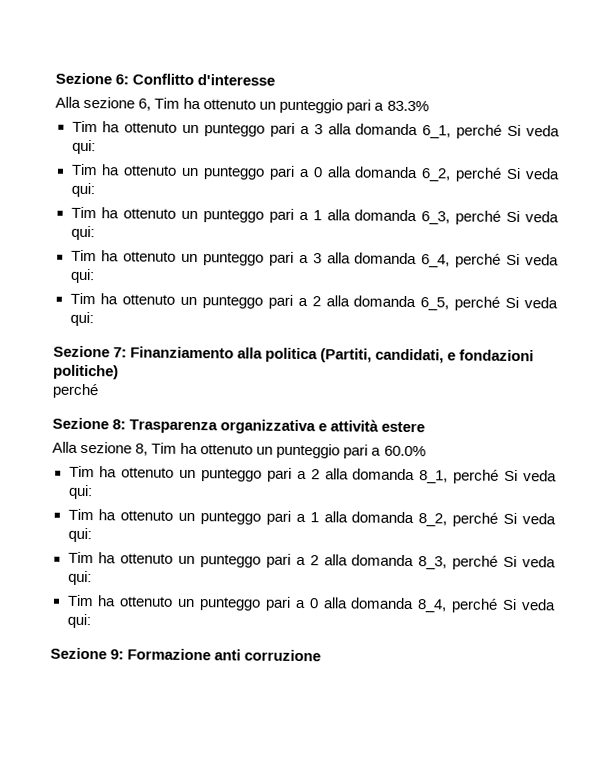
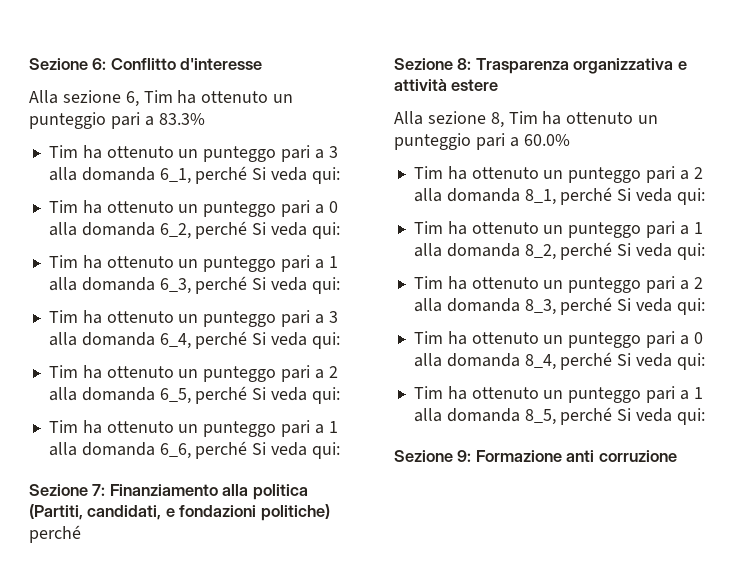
+ Tim ha ottenuto un punteggo pari a 1 alla domanda 6_6, perché Si veda qui:
+ Tim ha ottenuto un punteggo pari a 1 alla domanda 8_5, perché Si veda qui:

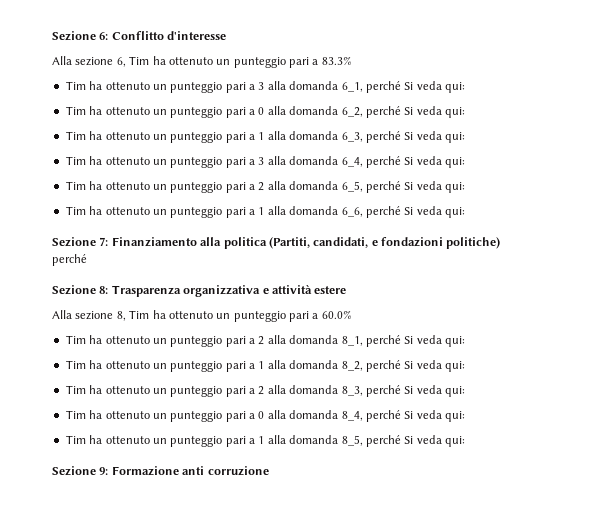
- Tim ha ottenuto un punteggo pari a 3 alla domanda 6_1, perché Si veda qui:
+ Tim ha ottenuto un punteggio pari a 3 alla domanda 6_1, perché Si veda qui:
- Tim ha ottenuto un punteggo pari a 0 alla domanda 6_2, perché Si veda qui:
+ Tim ha ottenuto un punteggio pari a 0 alla domanda 6_2, perché Si veda qui:
- Tim ha ottenuto un punteggo pari a 1 alla domanda 6_3, perché Si veda qui:
+ Tim ha ottenuto un punteggio pari a 1 alla domanda 6_3, perché Si veda qui:
- Tim ha ottenuto un punteggo pari a 3 alla domanda 6_4, perché Si veda qui:
+ Tim ha ottenuto un punteggio pari a 3 alla domanda 6_4, perché Si veda qui:
- Tim ha ottenuto un punteggo pari a 2 alla domanda 6_5, perché Si veda qui:
+ Tim ha ottenuto un punteggio pari a 2 alla domanda 6_5, perché Si veda qui:
- Tim ha ottenuto un punteggo pari a 1 alla domanda 6_6, perché Si veda qui:
+ Tim ha ottenuto un punteggio pari a 1 alla domanda 6_6, perché Si veda qui:
- Tim ha ottenuto un punteggo pari a 2 alla domanda 8_1, perché Si veda qui:
+ Tim ha ottenuto un punteggio pari a 2 alla domanda 8_1, perché Si veda qui:
- Tim ha ottenuto un punteggo pari a 1 alla domanda 8_2, perché Si veda qui:
+ Tim ha ottenuto un punteggio pari a 1 alla domanda 8_2, perché Si veda qui:
- Tim ha ottenuto un punteggo pari a 2 alla domanda 8_3, perché Si veda qui:
+ Tim ha ottenuto un punteggio pari a 2 alla domanda 8_3, perché Si veda qui:
- Tim ha ottenuto un punteggo pari a 0 alla domanda 8_4, perché Si veda qui:
+ Tim ha ottenuto un punteggio pari a 0 alla domanda 8_4, perché Si veda qui:
- Tim ha ottenuto un punteggo pari a 1 alla domanda 8_5, perché Si veda qui:
+ Tim ha ottenuto un punteggio pari a 1 alla domanda 8_5, perché Si veda qui:

